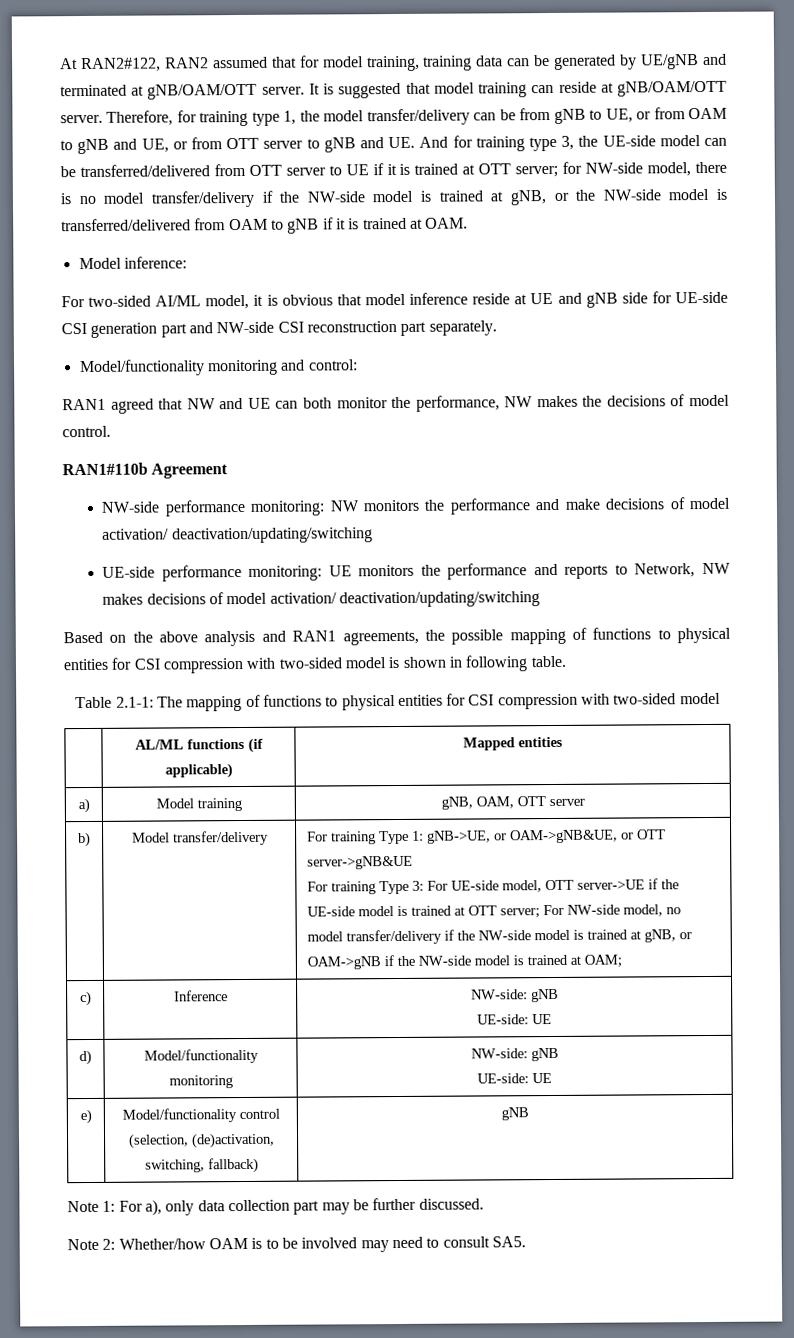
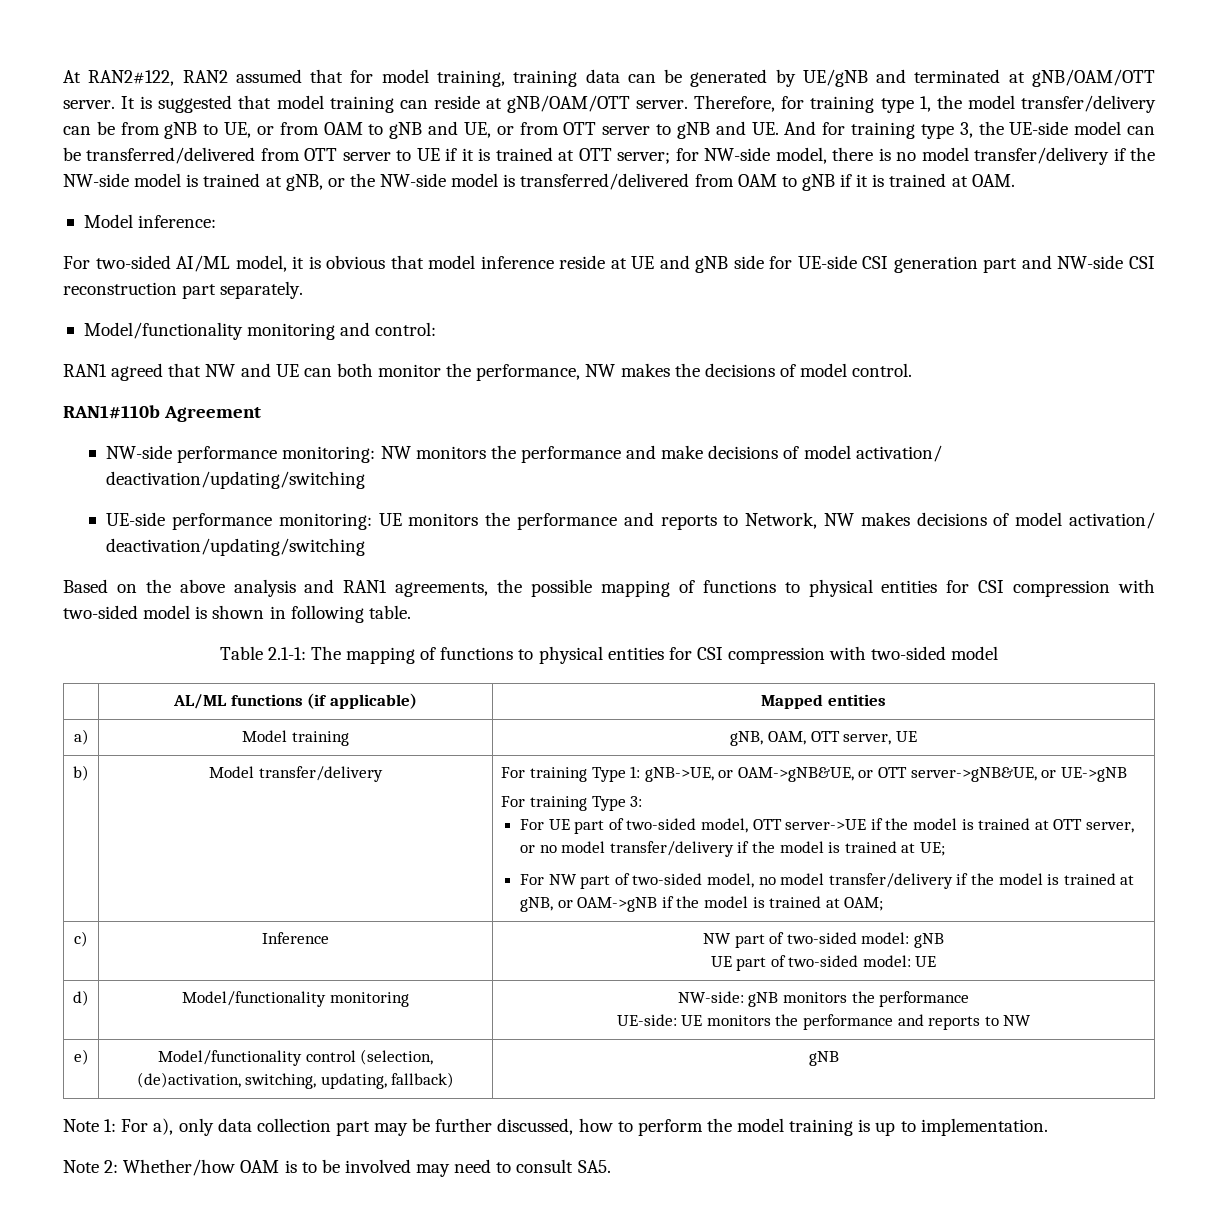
- a) | Model training | gNB, OAM, OTT server
+ a) | Model training | gNB, OAM, OTT server, UE
- For training Type 1: gNB->UE, or OAM->gNB&UE, or OTT server->gNB&UE
+ For training Type 1: gNB->UE, or OAM->gNB&UE, or OTT server->gNB&UE, or UE->gNB
- For training Type 3: For UE-side model, OTT server->UE if the UE-side model is trained at OTT server; For NW-side model, no model transfer/delivery if the NW-side model is trained at gNB, or OAM->gNB if the NW-side model is trained at OAM;
+ For training Type 3:
+ For UE part of two-sided model, OTT server->UE if the model is trained at OTT server, or no model transfer/delivery if the model is trained at UE;
+ For NW part of two-sided model, no model transfer/delivery if the model is trained at gNB, or OAM->gNB if the model is trained at OAM;
- c) | Inference | NW-side: gNB
- UE-side: UE
+ c) | Inference | NW part of two-sided model: gNB
+ UE part of two-sided model: UE
- d) | Model/functionality monitoring | NW-side: gNB
- UE-side: UE
+ d) | Model/functionality monitoring | NW-side: gNB monitors the performance
+ UE-side: UE monitors the performance and reports to NW
- e) | Model/functionality control (selection, (de)activation, switching, fallback) | gNB
+ e) | Model/functionality control (selection, (de)activation, switching, updating, fallback) | gNB
- Note 1: For a), only data collection part may be further discussed.
+ Note 1: For a), only data collection part may be further discussed, how to perform the model training is up to implementation.

